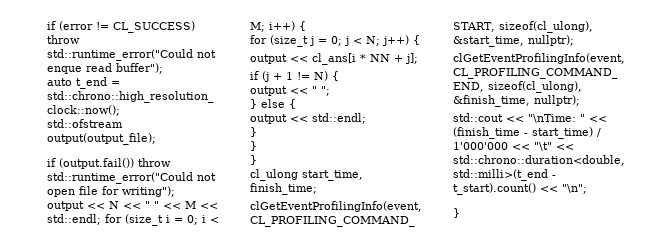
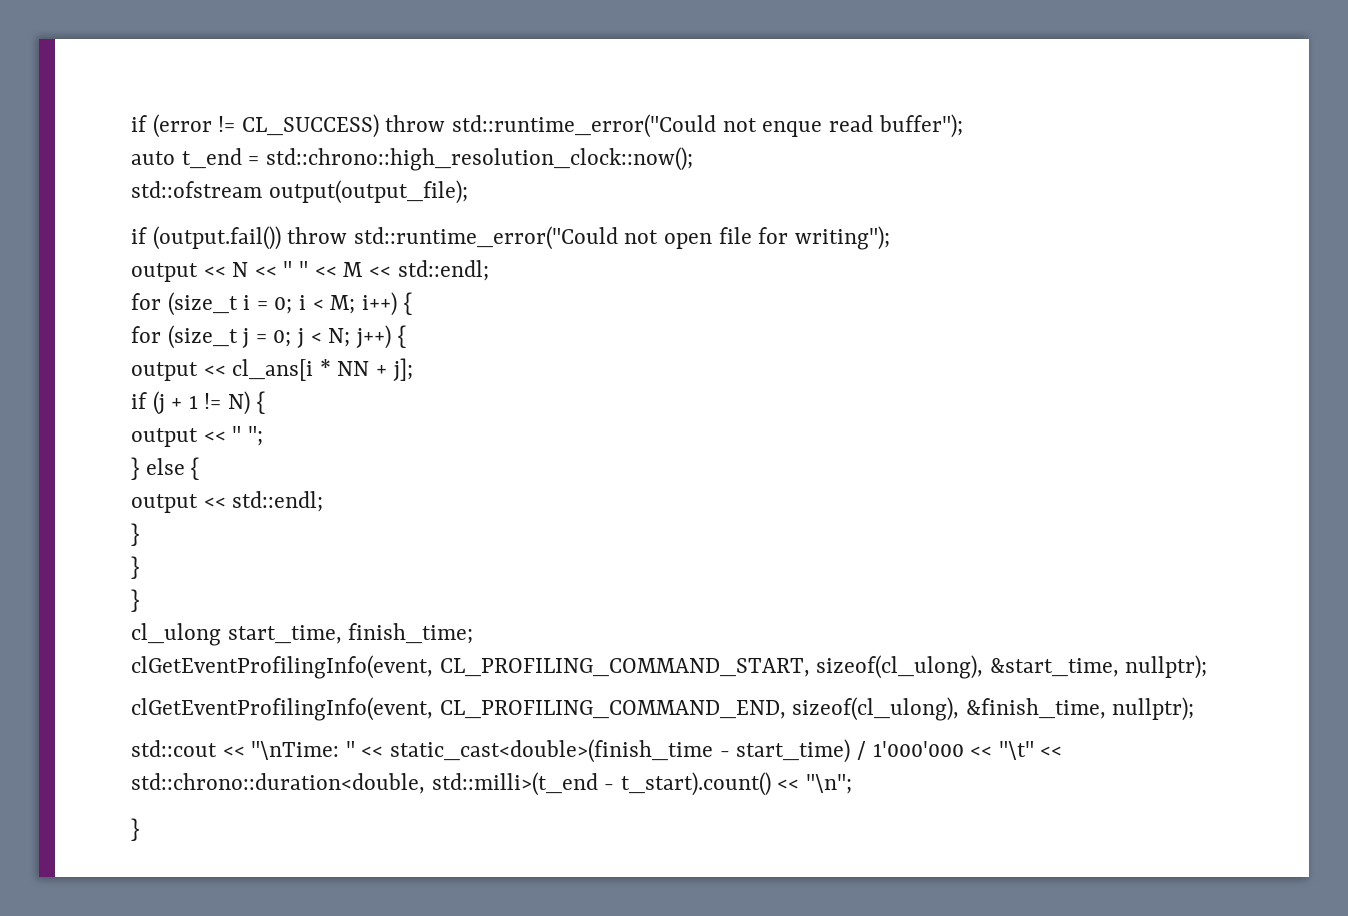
- output << N << " " << M << std::endl; for (size_t i = 0; i < M; i++) {
+ output << N << " " << M << std::endl;
+ for (size_t i = 0; i < M; i++) {
- std::cout << "\nTime: " << (finish_time - start_time) / 1'000'000 << "\t" << std::chrono::duration<double, std::milli>(t_end - t_start).count() << "\n";
+ std::cout << "\nTime: " << static_cast<double>(finish_time - start_time) / 1'000'000 << "\t" << std::chrono::duration<double, std::milli>(t_end - t_start).count() << "\n";

